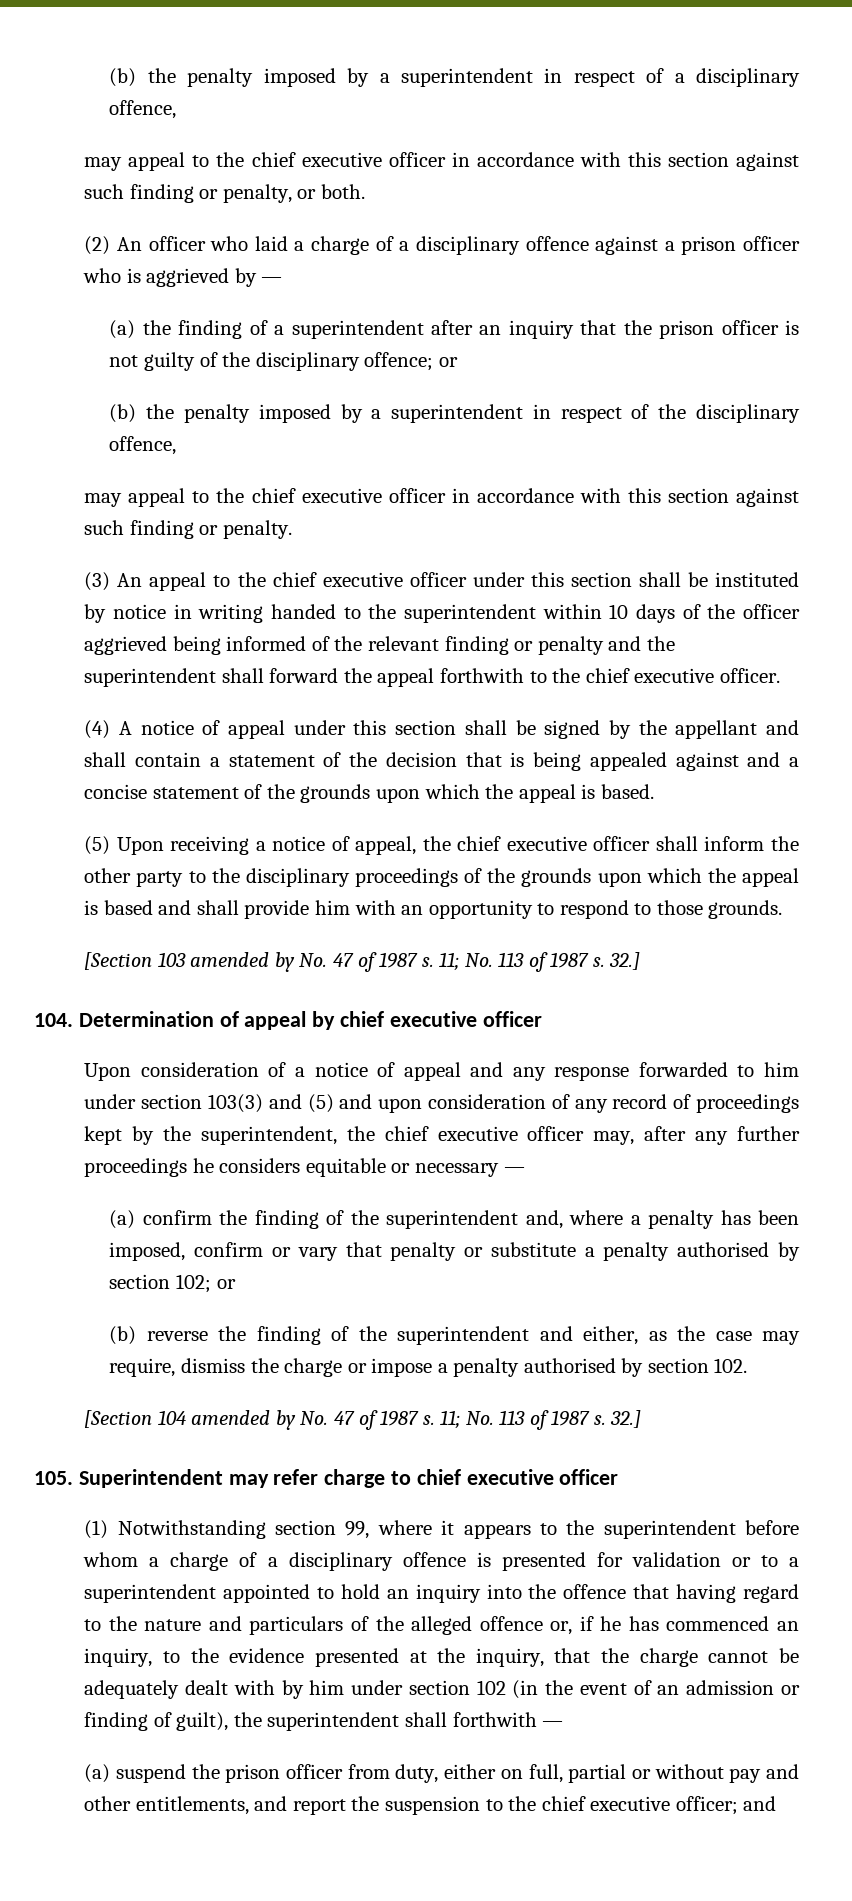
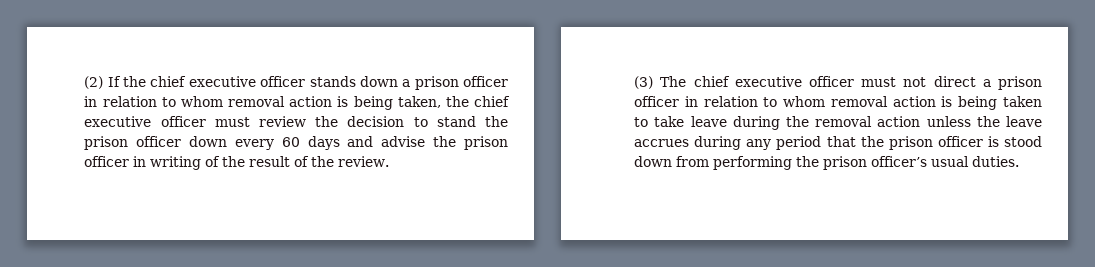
- (b) the penalty imposed by a superintendent in respect of a disciplinary offence,
- may appeal to the chief executive officer in accordance with this section against such finding or penalty, or both.
- (2) An officer who laid a charge of a disciplinary offence against a prison officer who is aggrieved by —
- (a) the finding of a superintendent after an inquiry that the prison officer is not guilty of the disciplinary offence; or
- (b) the penalty imposed by a superintendent in respect of the disciplinary offence,
- may appeal to the chief executive officer in accordance with this section against such finding or penalty.
- (3) An appeal to the chief executive officer under this section shall be instituted by notice in writing handed to the superintendent within 10 days of the officer aggrieved being informed of the relevant finding or penalty and the superintendent shall forward the appeal forthwith to the chief executive officer.
- (4) A notice of appeal under this section shall be signed by the appellant and shall contain a statement of the decision that is being appealed against and a concise statement of the grounds upon which the appeal is based.
- (5) Upon receiving a notice of appeal, the chief executive officer shall inform the other party to the disciplinary proceedings of the grounds upon which the appeal is based and shall provide him with an opportunity to respond to those grounds.
- [Section 103 amended by No. 47 of 1987 s. 11; No. 113 of 1987 s. 32.]
- 104. Determination of appeal by chief executive officer
- Upon consideration of a notice of appeal and any response forwarded to him under section 103(3) and (5) and upon consideration of any record of proceedings kept by the superintendent, the chief executive officer may, after any further proceedings he considers equitable or necessary —
- (a) confirm the finding of the superintendent and, where a penalty has been imposed, confirm or vary that penalty or substitute a penalty authorised by section 102; or
- (b) reverse the finding of the superintendent and either, as the case may require, dismiss the charge or impose a penalty authorised by section 102.
- [Section 104 amended by No. 47 of 1987 s. 11; No. 113 of 1987 s. 32.]
- 105. Superintendent may refer charge to chief executive officer
- (1) Notwithstanding section 99, where it appears to the superintendent before whom a charge of a disciplinary offence is presented for validation or to a superintendent appointed to hold an inquiry into the offence that having regard to the nature and particulars of the alleged offence or, if he has commenced an inquiry, to the evidence presented at the inquiry, that the charge cannot be adequately dealt with by him under section 102 (in the event of an admission or finding of guilt), the superintendent shall forthwith —
- (a) suspend the prison officer from duty, either on full, partial or without pay and other entitlements, and report the suspension to the chief executive officer; and
+ (2) If the chief executive officer stands down a prison officer in relation to whom removal action is being taken, the chief executive officer must review the decision to stand the prison officer down every 60 days and advise the prison officer in writing of the result of the review.
+ (3) The chief executive officer must not direct a prison officer in relation to whom removal action is being taken to take leave during the removal action unless the leave accrues during any period that the prison officer is stood down from performing the prison officer’s usual duties.

